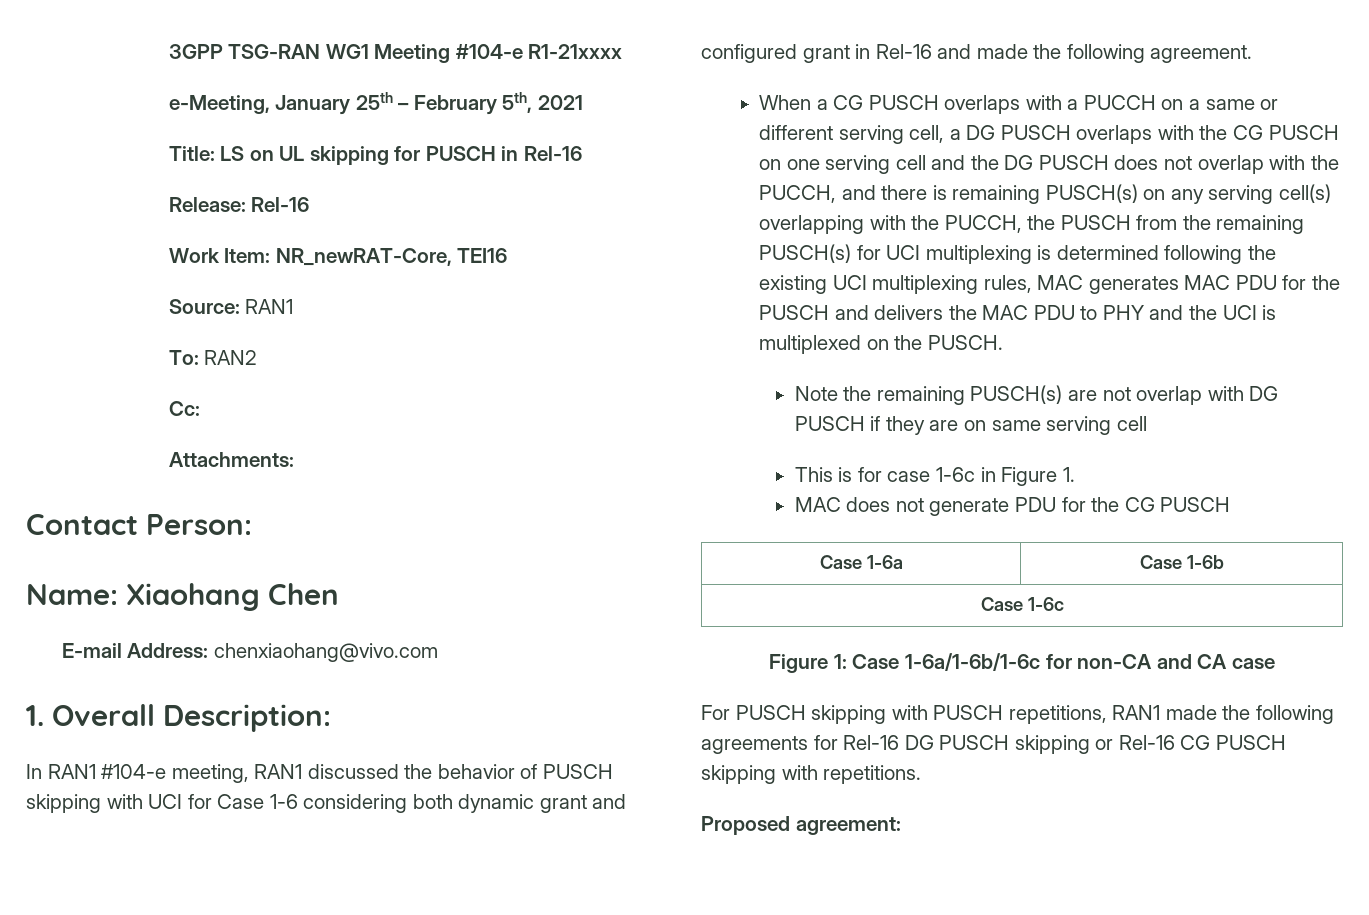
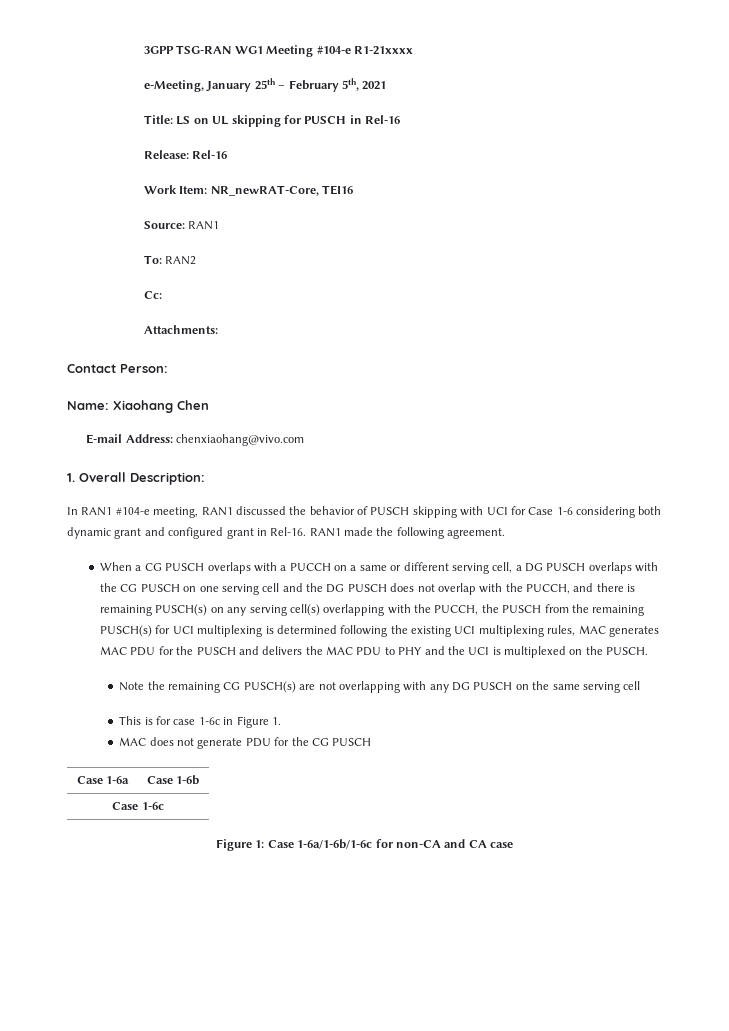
- In RAN1 #104-e meeting, RAN1 discussed the behavior of PUSCH skipping with UCI for Case 1-6 considering both dynamic grant and configured grant in Rel-16 and made the following agreement.
+ In RAN1 #104-e meeting, RAN1 discussed the behavior of PUSCH skipping with UCI for Case 1-6 considering both dynamic grant and configured grant in Rel-16. RAN1 made the following agreement.
- Note the remaining PUSCH(s) are not overlap with DG PUSCH if they are on same serving cell
+ Note the remaining CG PUSCH(s) are not overlapping with any DG PUSCH on the same serving cell
- For PUSCH skipping with PUSCH repetitions, RAN1 made the following agreements for Rel-16 DG PUSCH skipping or Rel-16 CG PUSCH skipping with repetitions.
- Proposed agreement:

